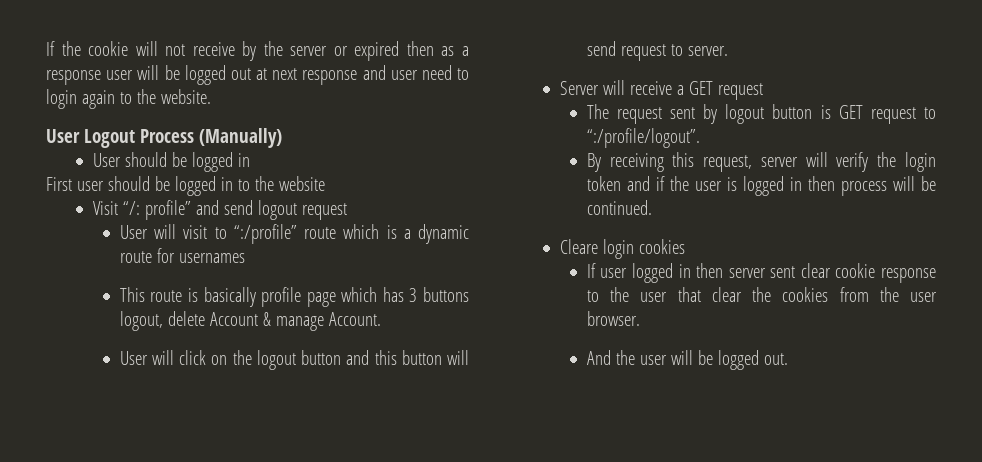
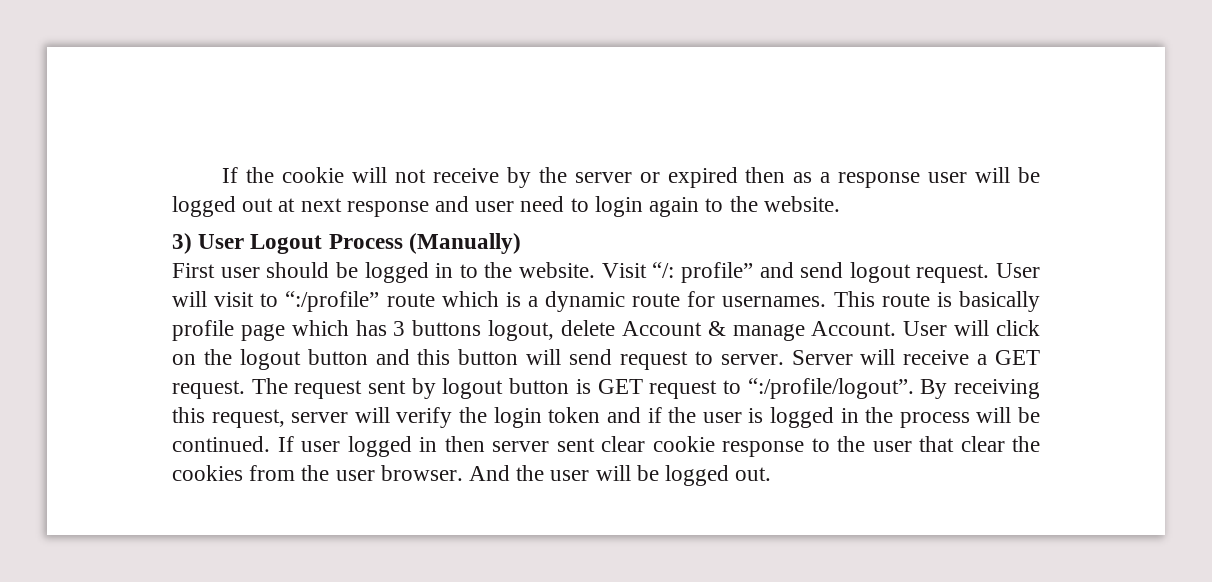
- User Logout Process (Manually)
+ 3) User Logout Process (Manually)
- User should be logged in
- First user should be logged in to the website
- Visit “/:
+ First user should be logged in to the website. Visit “/:
- profile” and send logout request
- User will visit to “:/profile” route which is a dynamic route for usernames
- This route is basically profile page which has 3 buttons logout, delete Account & manage Account.
- User will click on the logout button and this button will send request to server.
- Server will receive a GET request
- The request sent by logout button is GET request to “:/profile/logout”.
- By receiving this request, server will verify the login token and if the user is logged in then process will be continued.
- Cleare login cookies
- If user logged in then server sent clear cookie response to the user that clear the cookies from the user browser.
- And the user will be logged out.
+ profile” and send logout request. User will visit to “:/profile” route which is a dynamic route for usernames. This route is basically profile page which has 3 buttons logout, delete Account & manage Account. User will click on the logout button and this button will send request to server. Server will receive a GET request. The request sent by logout button is GET request to “:/profile/logout”. By receiving this request, server will verify the login token and if the user is logged in the process will be continued. If user logged in then server sent clear cookie response to the user that clear the cookies from the user browser. And the user will be logged out.

